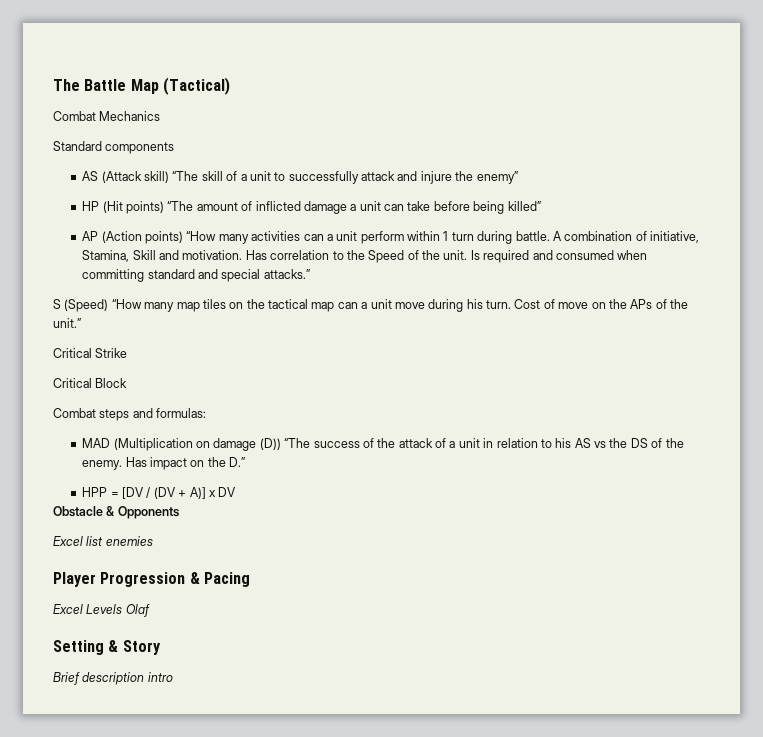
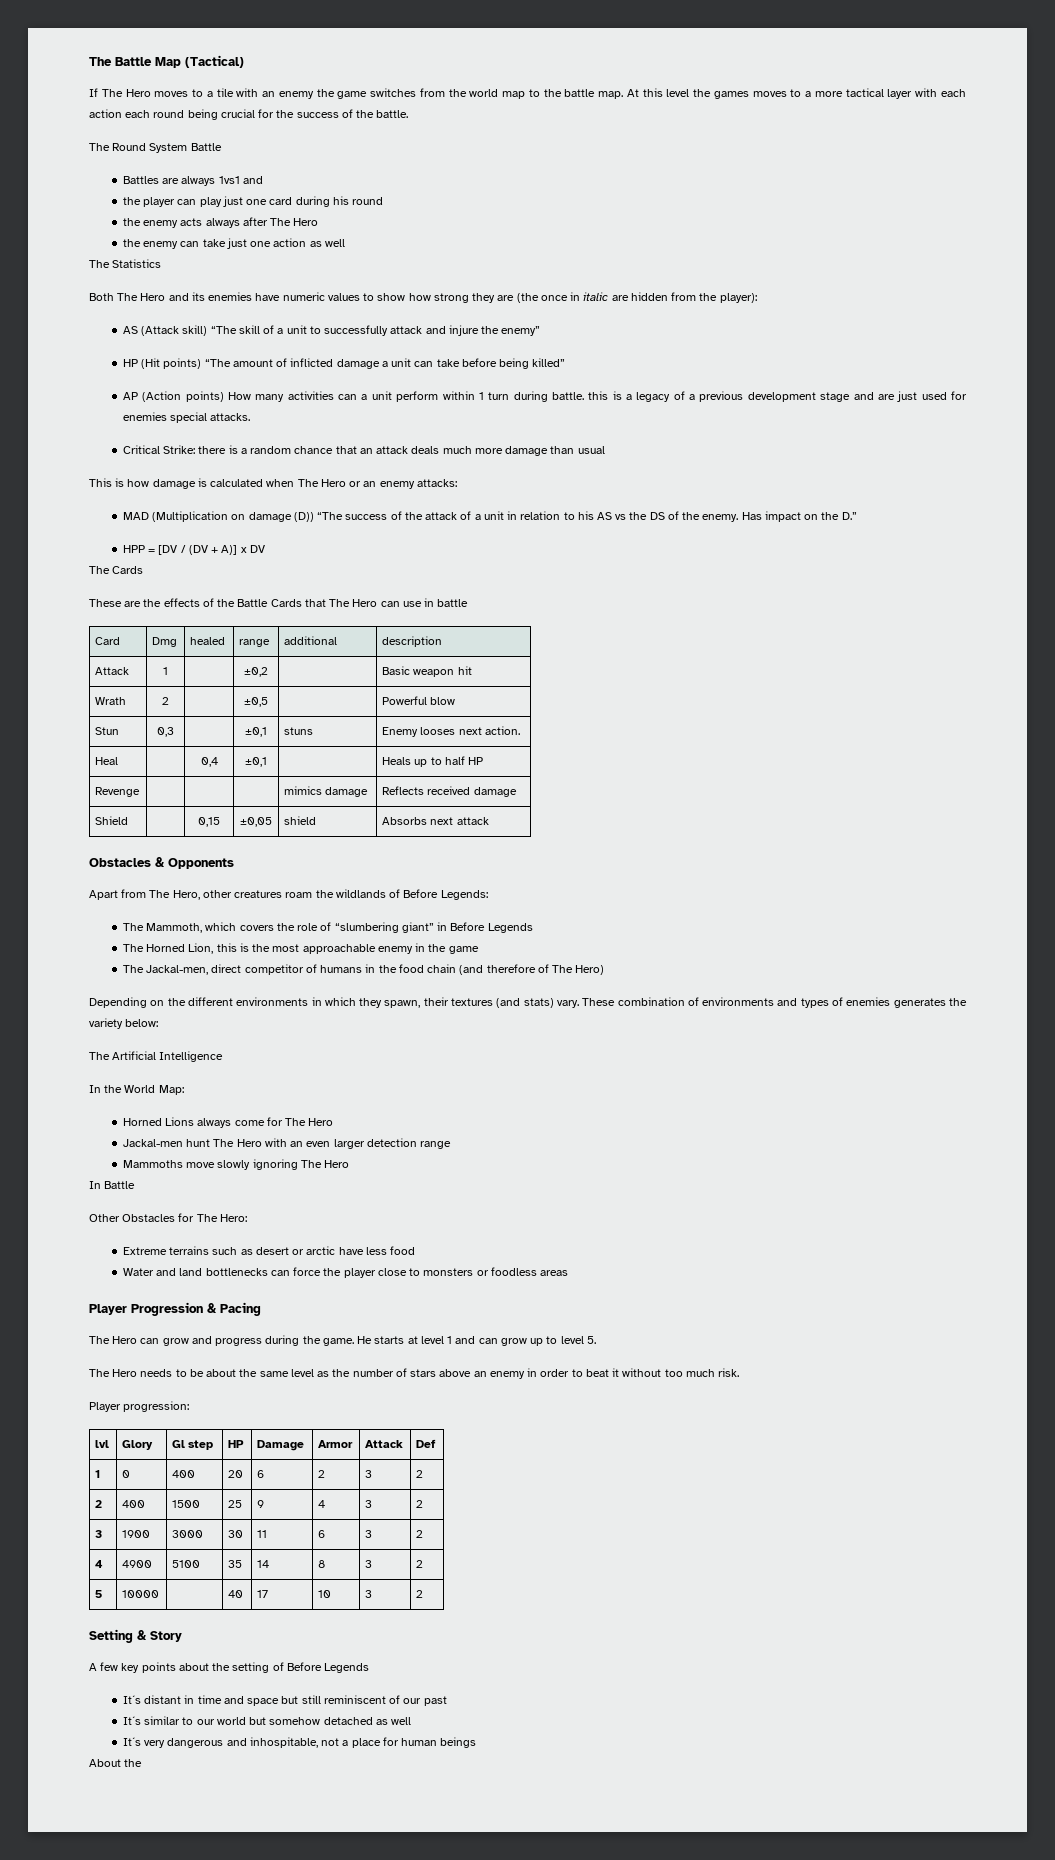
- Combat Mechanics
- Standard components
+ If The Hero moves to a tile with an enemy the game switches from the world map to the battle map. At this level the games moves to a more tactical layer with each action each round being crucial for the success of the battle.
+ The Round System Battle
+ Battles are always 1vs1 and
+ the player can play just one card during his round
+ the enemy acts always after The Hero
+ the enemy can take just one action as well
+ The Statistics
+ Both The Hero and its enemies have numeric values to show how strong they are (the once in italic are hidden from the player):
- AP (Action points) “How many activities can a unit perform within 1 turn during battle. A combination of initiative, Stamina, Skill and motivation. Has correlation to the Speed of the unit. Is required and consumed when committing standard and special attacks.”
- S (Speed) “How many map tiles on the tactical map can a unit move during his turn. Cost of move on the APs of the unit.”
- Critical Strike
- Critical Block
- Combat steps and formulas:
+ AP (Action points) How many activities can a unit perform within 1 turn during battle. this is a legacy of a previous development stage and are just used for enemies special attacks.
+ Critical Strike: there is a random chance that an attack deals much more damage than usual
+ This is how damage is calculated when The Hero or an enemy attacks:
- Obstacle & Opponents
- Excel list enemies
+ The Cards
+ These are the effects of the Battle Cards that The Hero can use in battle
+ Card | Dmg | healed | range | additional | description
+ Attack | 1 | | ±0,2 | | Basic weapon hit
+ Wrath | 2 | | ±0,5 | | Powerful blow
+ Stun | 0,3 | | ±0,1 | stuns | Enemy looses next action.
+ Heal | | 0,4 | ±0,1 | | Heals up to half HP
+ Revenge | | | | mimics damage | Reflects received damage
+ Shield | | 0,15 | ±0,05 | shield | Absorbs next attack
+ Obstacles & Opponents
+ Apart from The Hero, other creatures roam the wildlands of Before Legends:
+ The Mammoth, which covers the role of “slumbering giant” in Before Legends
+ The Horned Lion, this is the most approachable enemy in the game
+ The Jackal-men, direct competitor of humans in the food chain (and therefore of The Hero)
+ Depending on the different environments in which they spawn, their textures (and stats) vary. These combination of environments and types of enemies generates the variety below:
+ The Artificial Intelligence
+ In the World Map:
+ Horned Lions always come for The Hero
+ Jackal-men hunt The Hero with an even larger detection range
+ Mammoths move slowly ignoring The Hero
+ In Battle
+ Other Obstacles for The Hero:
+ Extreme terrains such as desert or arctic have less food
+ Water and land bottlenecks can force the player close to monsters or foodless areas
  Player Progression & Pacing
- Excel Levels Olaf
+ The Hero can grow and progress during the game. He starts at level 1 and can grow up to level 5.
+ The Hero needs to be about the same level as the number of stars above an enemy in order to beat it without too much risk.
+ Player progression:
+ lvl | Glory | Gl step | HP | Damage | Armor | Attack | Def
+ 1 | 0 | 400 | 20 | 6 | 2 | 3 | 2
+ 2 | 400 | 1500 | 25 | 9 | 4 | 3 | 2
+ 3 | 1900 | 3000 | 30 | 11 | 6 | 3 | 2
+ 4 | 4900 | 5100 | 35 | 14 | 8 | 3 | 2
+ 5 | 10000 | | 40 | 17 | 10 | 3 | 2
  Setting & Story
- Brief description intro
+ A few key points about the setting of Before Legends
+ It´s distant in time and space but still reminiscent of our past
+ It´s similar to our world but somehow detached as well
+ It´s very dangerous and inhospitable, not a place for human beings
+ About the

